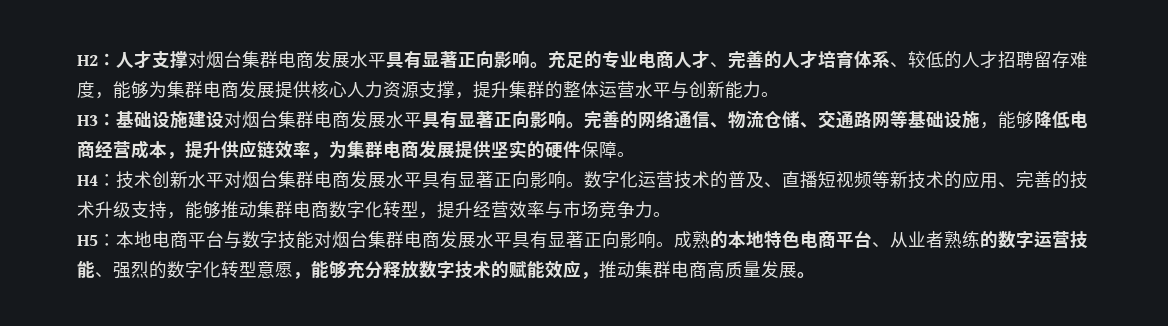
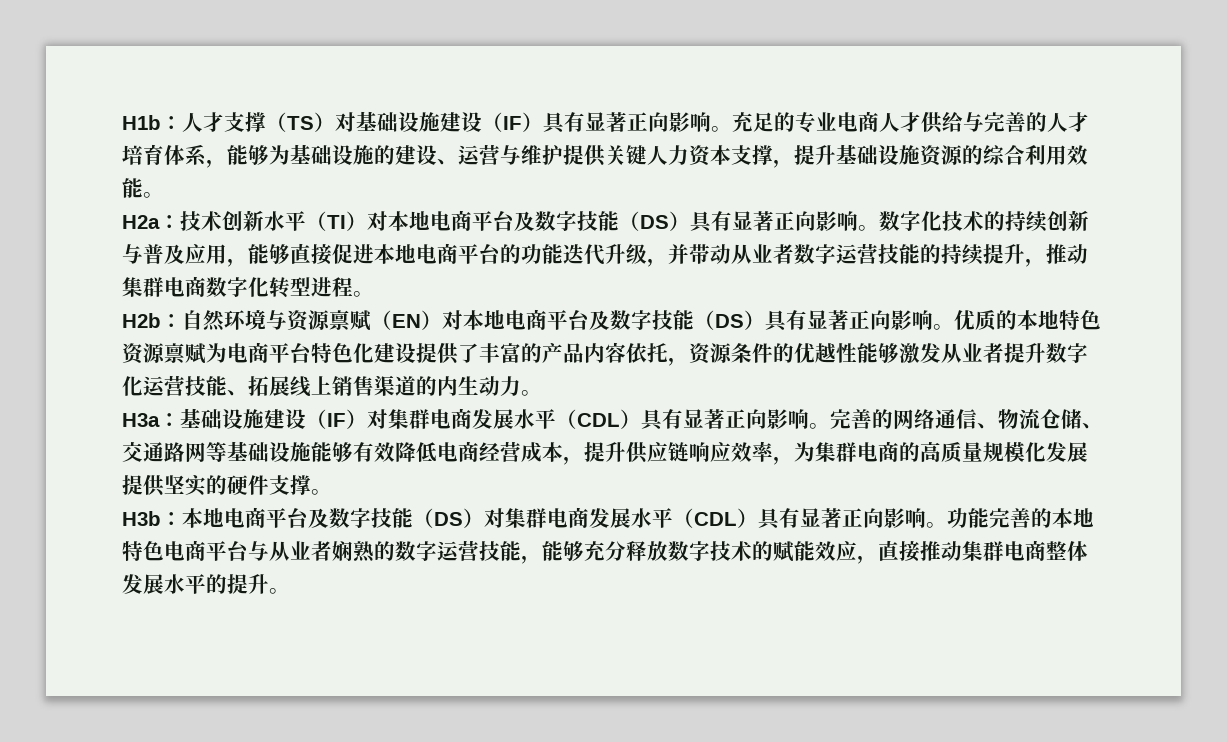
- H2：人才支撑对烟台集群电商发展水平具有显著正向影响。
+ H1b：人才支撑（TS）对基础设施建设（IF）具有显著正向影响。
- 充足的专业电商人才、完善的人才培育体系、较低的人才招聘留存难度，能够为集群电商发展提供核心人力资源支撑，提升集群的整体运营水平与创新能力。
- H3：基础设施建设对烟台集群电商发展水平具有显著正向影响。
+ 充足的专业电商人才供给与完善的人才培育体系，能够为基础设施的建设、运营与维护提供关键人力资本支撑，提升基础设施资源的综合利用效能。
+ H2a：技术创新水平（TI）对本地电商平台及数字技能（DS）具有显著正向影响。数字化技术的持续创新与普及应用，能够直接促进本地电商平台的功能迭代升级，并带动从业者数字运营技能的持续提升，推动集群电商数字化转型进程。
+ H2b：自然环境与资源禀赋（EN）对本地电商平台及数字技能（DS）具有显著正向影响。优质的本地特色资源禀赋为电商平台特色化建设提供了丰富的产品内容依托，资源条件的优越性能够激发从业者提升数字化运营技能、拓展线上销售渠道的内生动力。
+ H3a：基础设施建设（IF）对集群电商发展水平（CDL）具有显著正向影响。
- 完善的网络通信、物流仓储、交通路网等基础设施，能够降低电商经营成本，提升供应链效率，为集群电商发展提供坚实的硬件保障。
- H4：技术创新水平对烟台集群电商发展水平具有显著正向影响。数字化运营技术的普及、直播短视频等新技术的应用、完善的技术升级支持，能够推动集群电商数字化转型，提升经营效率与市场竞争力。
- H5：本地电商平台与数字技能对烟台集群电商发展水平具有显著正向影响。成熟的本地特色电商平台、从业者熟练的数字运营技能、强烈的数字化转型意愿，能够充分释放数字技术的赋能效应，推动集群电商高质量发展。
+ 完善的网络通信、物流仓储、交通路网等基础设施能够有效降低电商经营成本，提升供应链响应效率，为集群电商的高质量规模化发展提供坚实的硬件支撑。
+ H3b：本地电商平台及数字技能（DS）对集群电商发展水平（CDL）具有显著正向影响。功能完善的本地特色电商平台与从业者娴熟的数字运营技能，能够充分释放数字技术的赋能效应，直接推动集群电商整体发展水平的提升。

